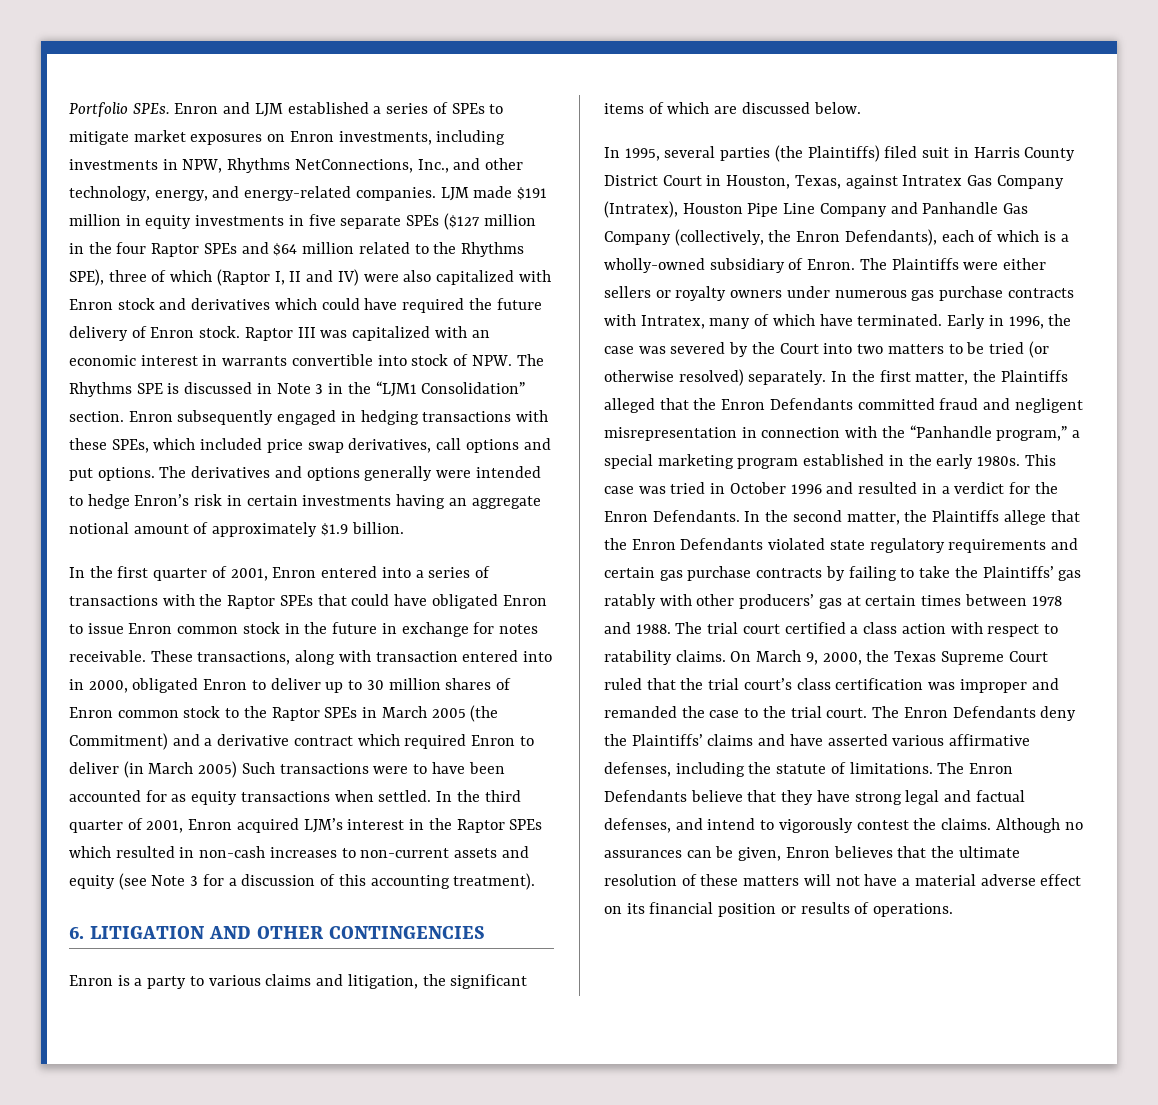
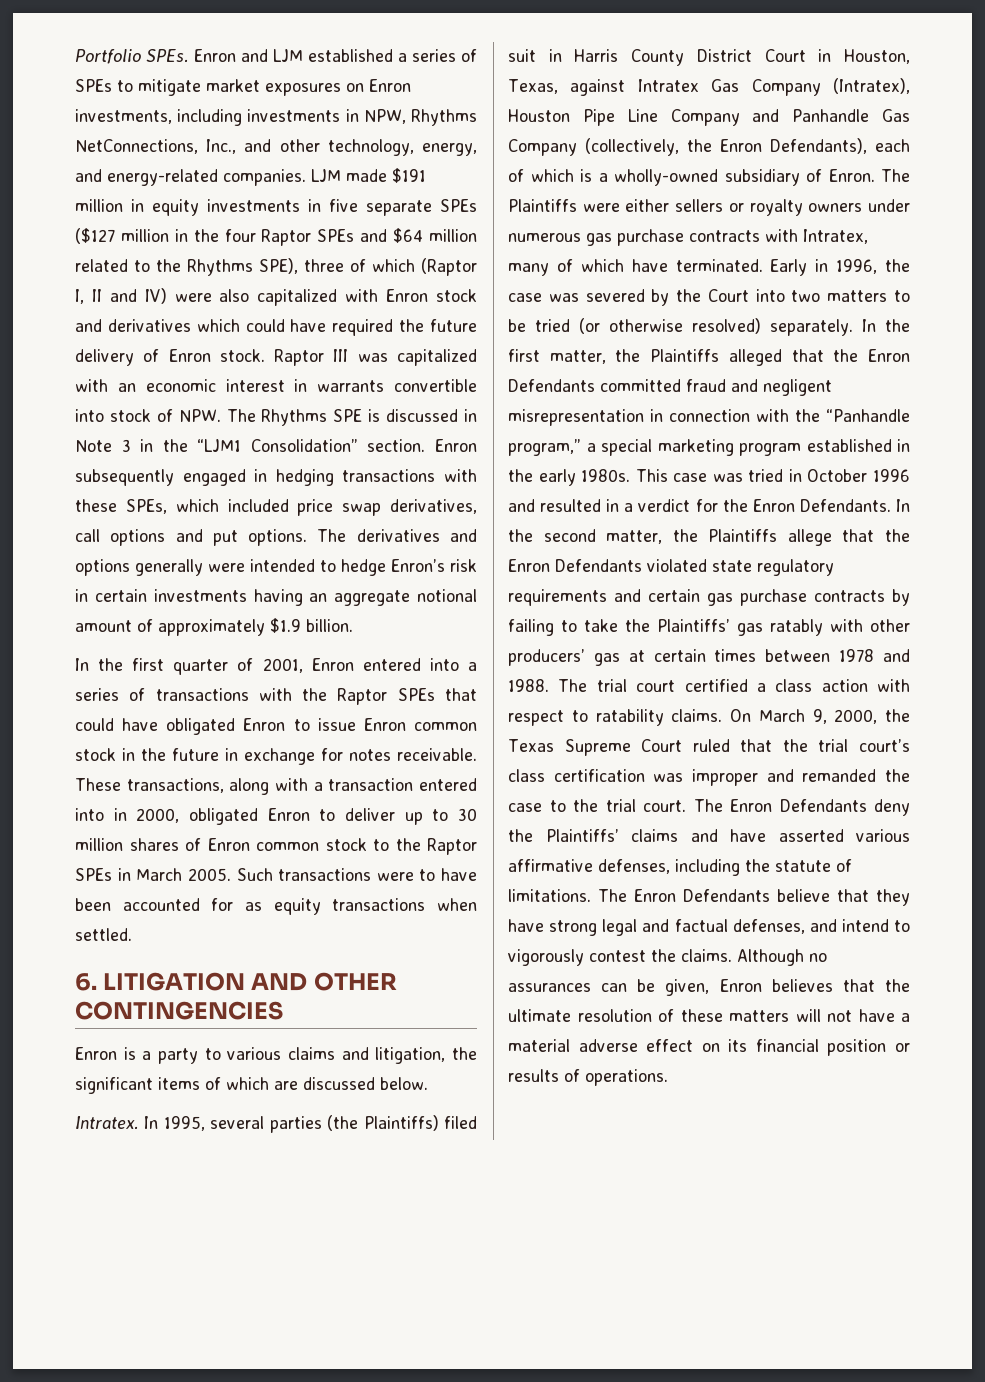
- These transactions, along with transaction entered into in 2000, obligated Enron to deliver up to 30 million shares of Enron common stock to the Raptor SPEs in March 2005 (the Commitment) and a derivative contract which required Enron to deliver (in March 2005) Such transactions were to have been accounted for as equity transactions when settled. In the third quarter of 2001, Enron acquired LJM’s interest in the Raptor SPEs which resulted in non-cash increases to non-current assets and equity (see Note 3 for a discussion of this accounting treatment).
+ These transactions, along with a transaction entered into in 2000, obligated Enron to deliver up to 30 million shares of Enron common stock to the Raptor SPEs in March 2005. Such transactions were to have been accounted for as equity transactions when settled.
+ Intratex.

